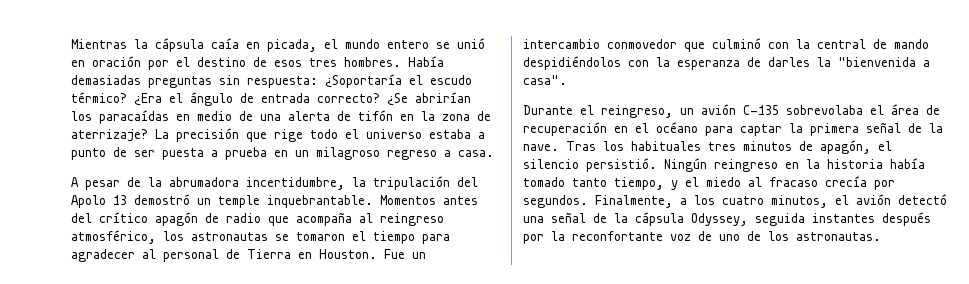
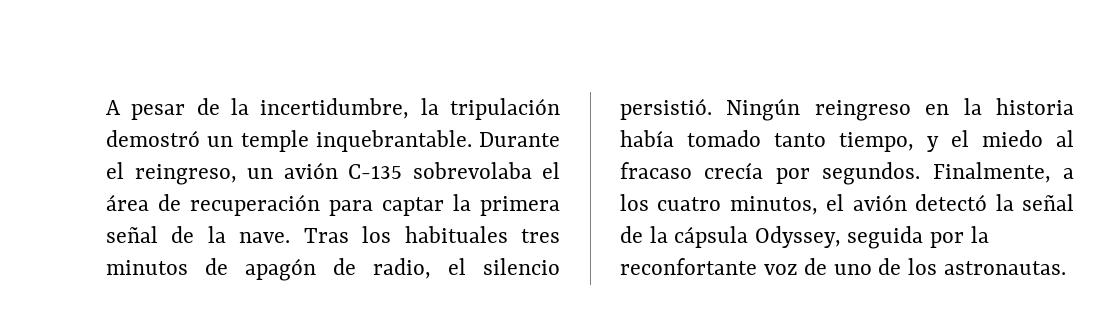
- Mientras la cápsula caía en picada, el mundo entero se unió en oración por el destino de esos tres hombres. Había demasiadas preguntas sin respuesta: ¿Soportaría el escudo térmico? ¿Era el ángulo de entrada correcto? ¿Se abrirían los paracaídas en medio de una alerta de tifón en la zona de aterrizaje? La precisión que rige todo el universo estaba a punto de ser puesta a prueba en un milagroso regreso a casa.
- A pesar de la abrumadora incertidumbre, la tripulación del Apolo 13 demostró un temple inquebrantable. Momentos antes del crítico apagón de radio que acompaña al reingreso atmosférico, los astronautas se tomaron el tiempo para agradecer al personal de Tierra en Houston. Fue un intercambio conmovedor que culminó con la central de mando despidiéndolos con la esperanza de darles la "bienvenida a casa".
- Durante el reingreso, un avión C-135 sobrevolaba el área de recuperación en el océano para captar la primera señal de la nave.
+ A pesar de la incertidumbre, la tripulación demostró un temple inquebrantable. Durante el reingreso, un avión C-135 sobrevolaba el área de recuperación para captar la primera señal de la nave.
- Tras los habituales tres minutos de apagón, el silencio persistió.
+ Tras los habituales tres minutos de apagón de radio, el silencio persistió.
- Finalmente, a los cuatro minutos, el avión detectó una señal de la cápsula Odyssey, seguida instantes después por la reconfortante voz de uno de los astronautas.
+ Finalmente, a los cuatro minutos, el avión detectó la señal de la cápsula Odyssey, seguida por la reconfortante voz de uno de los astronautas.

